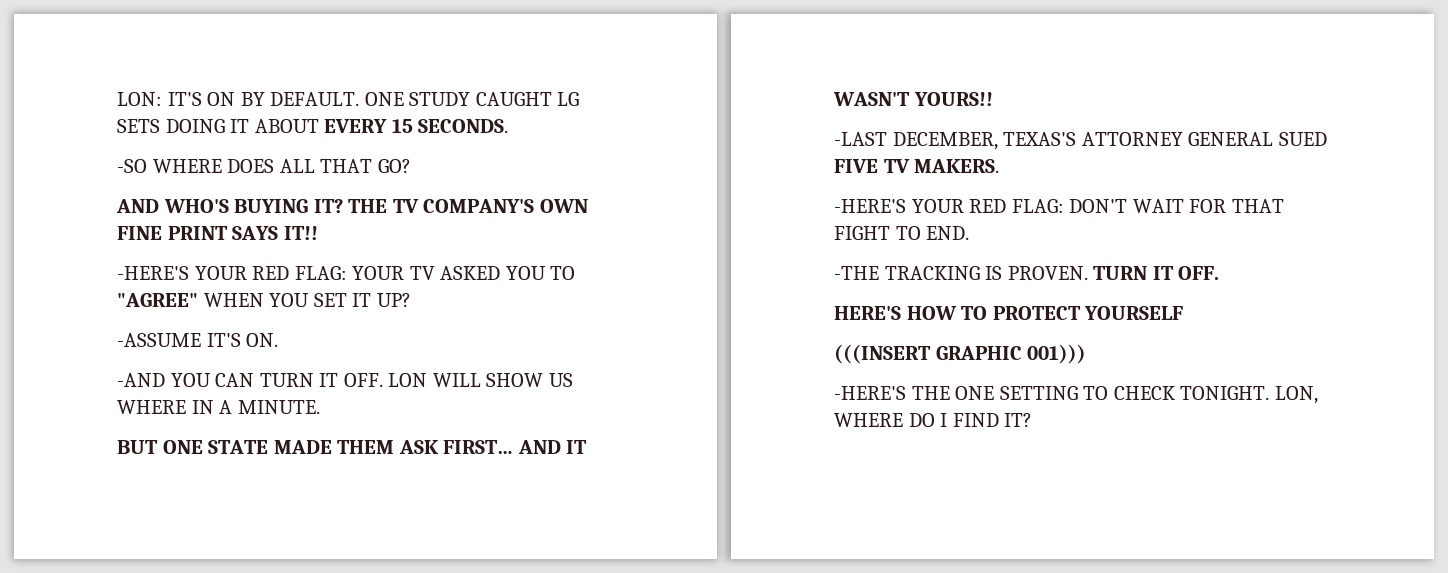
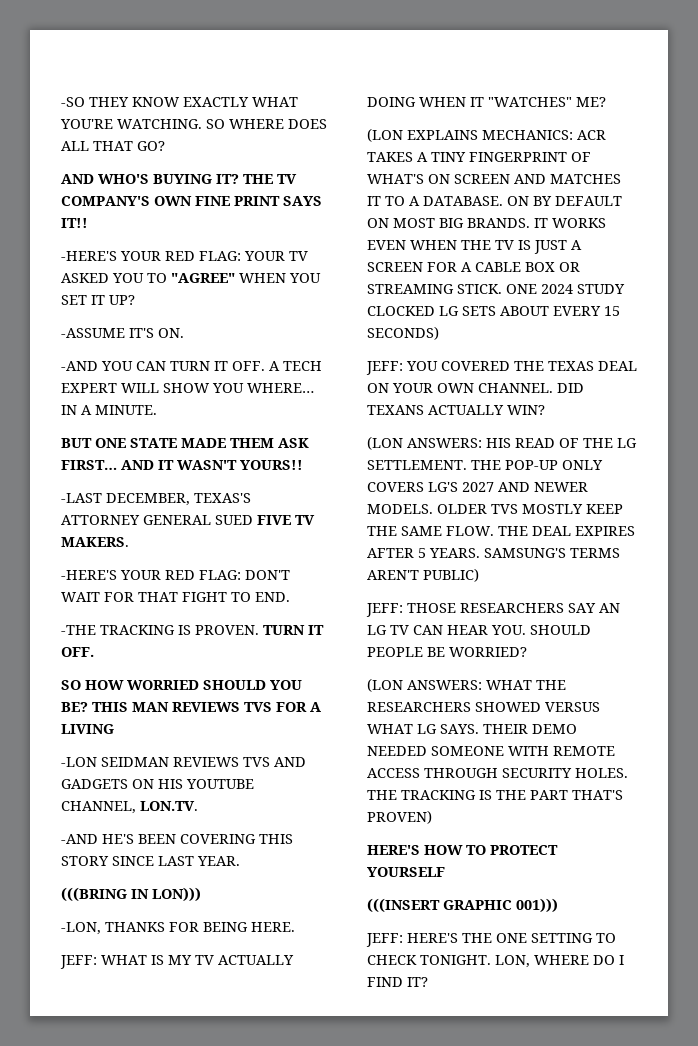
- LON: IT'S ON BY DEFAULT. ONE STUDY CAUGHT LG SETS DOING IT ABOUT EVERY 15 SECONDS.
- -SO WHERE DOES ALL THAT GO?
+ -SO THEY KNOW EXACTLY WHAT YOU'RE WATCHING. SO WHERE DOES ALL THAT GO?
- -AND YOU CAN TURN IT OFF. LON WILL SHOW US WHERE IN A MINUTE.
+ -AND YOU CAN TURN IT OFF. A TECH EXPERT WILL SHOW YOU WHERE… IN A MINUTE.
+ SO HOW WORRIED SHOULD YOU BE? THIS MAN REVIEWS TVS FOR A LIVING
+ -LON SEIDMAN REVIEWS TVS AND GADGETS ON HIS YOUTUBE CHANNEL, LON.TV.
+ -AND HE'S BEEN COVERING THIS STORY SINCE LAST YEAR.
+ (((BRING IN LON)))
+ -LON, THANKS FOR BEING HERE.
+ JEFF: WHAT IS MY TV ACTUALLY DOING WHEN IT "WATCHES" ME?
+ (LON EXPLAINS MECHANICS: ACR TAKES A TINY FINGERPRINT OF WHAT'S ON SCREEN AND MATCHES IT TO A DATABASE. ON BY DEFAULT ON MOST BIG BRANDS. IT WORKS EVEN WHEN THE TV IS JUST A SCREEN FOR A CABLE BOX OR STREAMING STICK. ONE 2024 STUDY CLOCKED LG SETS ABOUT EVERY 15 SECONDS)
+ JEFF: YOU COVERED THE TEXAS DEAL ON YOUR OWN CHANNEL. DID TEXANS ACTUALLY WIN?
+ (LON ANSWERS: HIS READ OF THE LG SETTLEMENT. THE POP-UP ONLY COVERS LG'S 2027 AND NEWER MODELS. OLDER TVS MOSTLY KEEP THE SAME FLOW. THE DEAL EXPIRES AFTER 5 YEARS. SAMSUNG'S TERMS AREN'T PUBLIC)
+ JEFF: THOSE RESEARCHERS SAY AN LG TV CAN HEAR YOU. SHOULD PEOPLE BE WORRIED?
+ (LON ANSWERS: WHAT THE RESEARCHERS SHOWED VERSUS WHAT LG SAYS. THEIR DEMO NEEDED SOMEONE WITH REMOTE ACCESS THROUGH SECURITY HOLES. THE TRACKING IS THE PART THAT'S PROVEN)
- -HERE'S THE ONE SETTING TO CHECK TONIGHT.
+ JEFF: HERE'S THE ONE SETTING TO CHECK TONIGHT.

